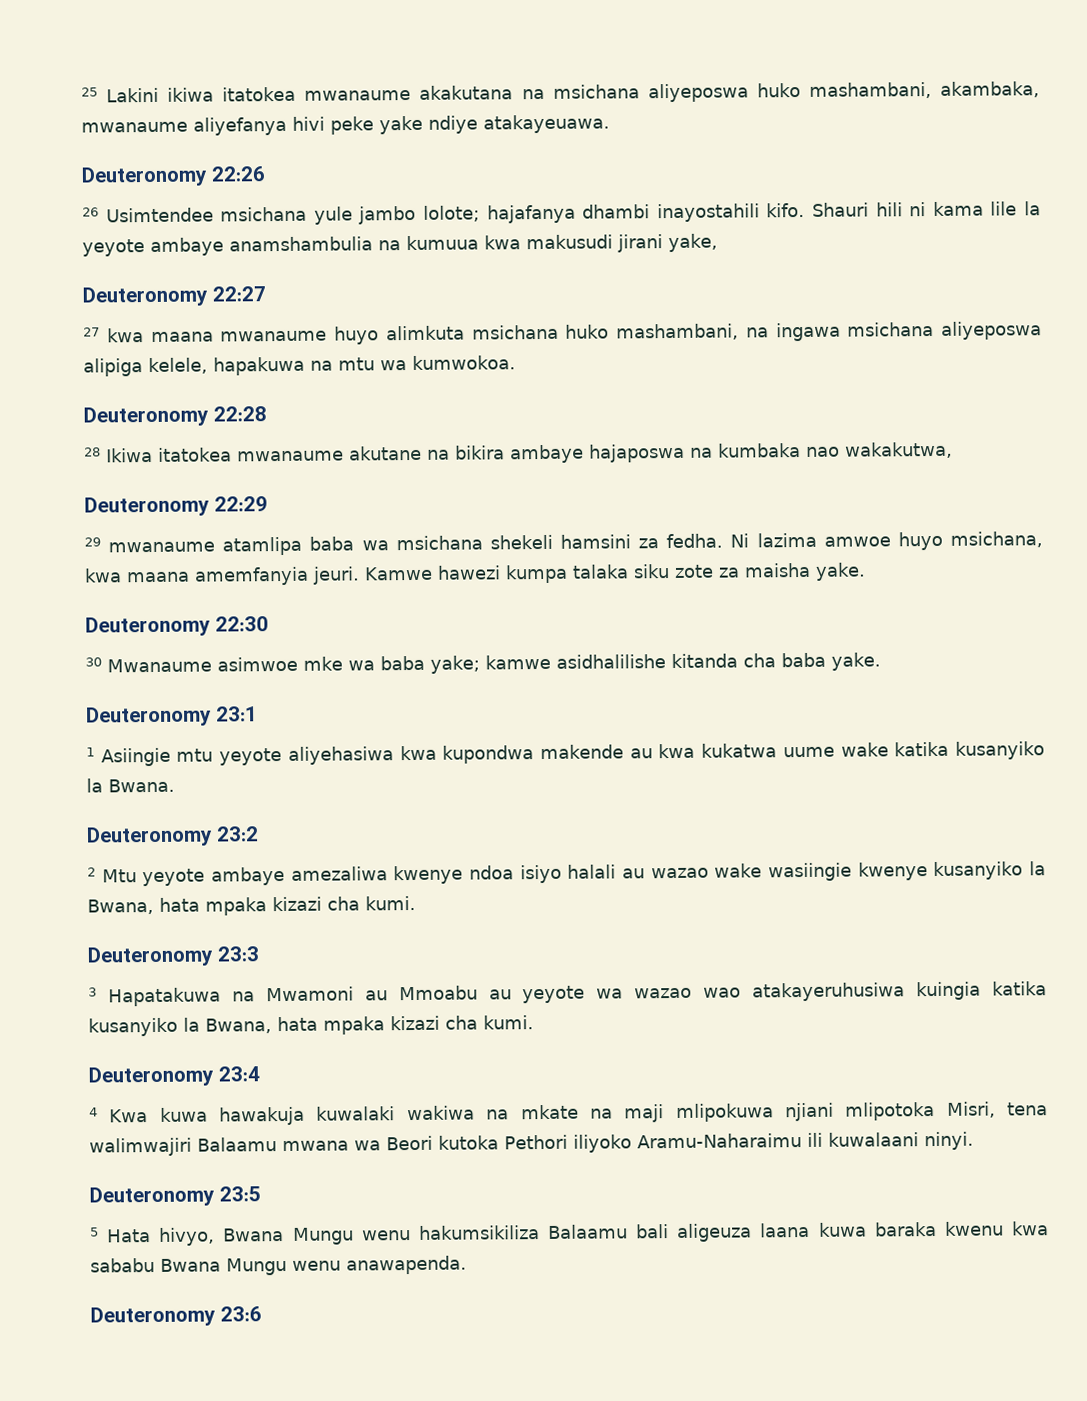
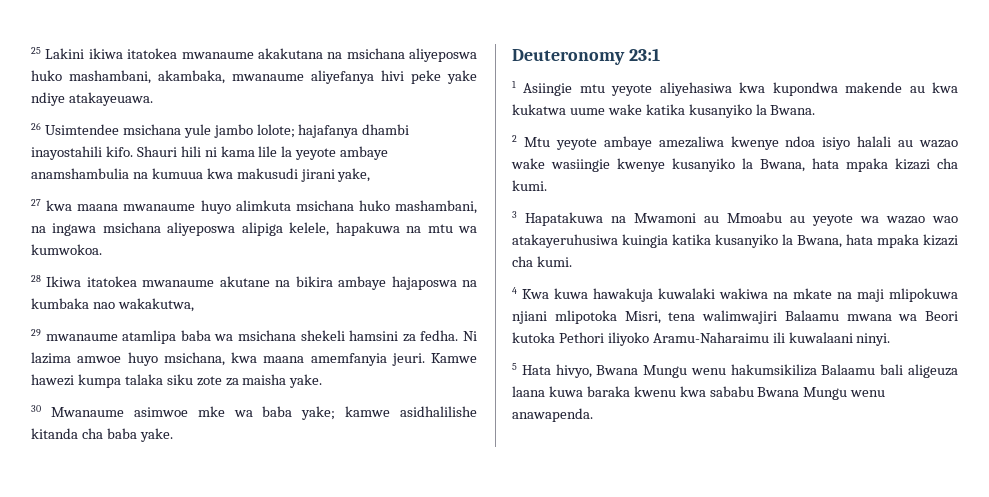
- Deuteronomy 22:26
- Deuteronomy 22:27
- Deuteronomy 22:28
- Deuteronomy 22:29
- Deuteronomy 22:30
- Deuteronomy 23:2
- Deuteronomy 23:3
- Deuteronomy 23:4
- Deuteronomy 23:5
- Deuteronomy 23:6

